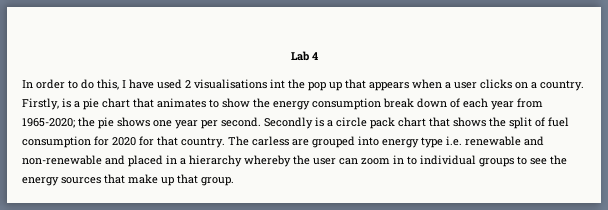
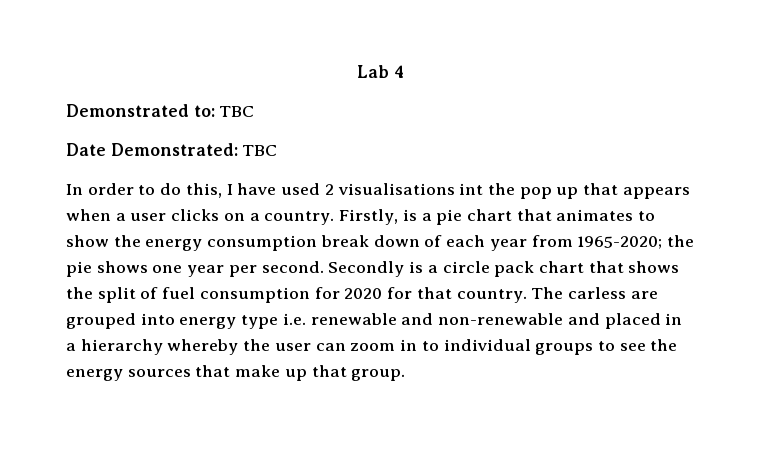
+ Demonstrated to: TBC
+ Date Demonstrated: TBC

